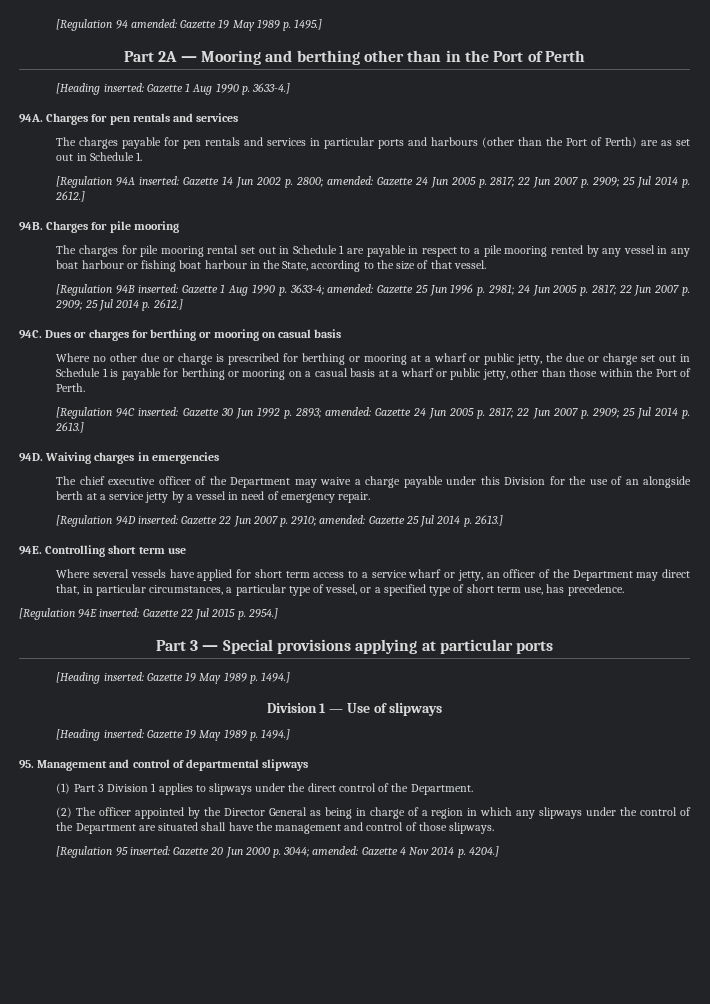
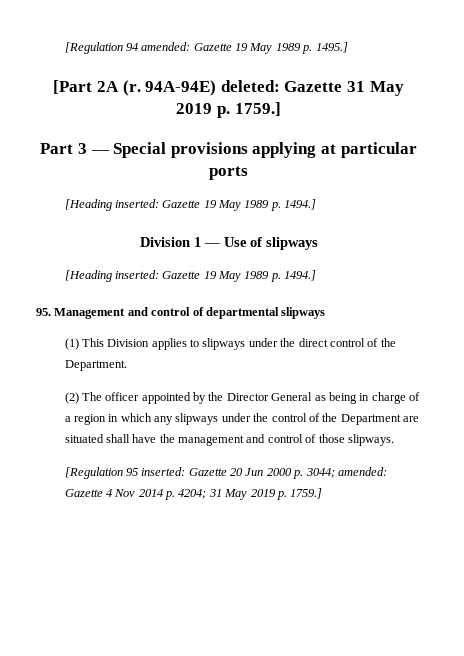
- Part 2A — Mooring and berthing other than in the Port of Perth
- [Heading inserted: Gazette 1 Aug 1990 p. 3633-4.]
- 94A. Charges for pen rentals and services
- The charges payable for pen rentals and services in particular ports and harbours (other than the Port of Perth) are as set out in Schedule 1.
- [Regulation 94A inserted: Gazette 14 Jun 2002 p. 2800; amended: Gazette 24 Jun 2005 p. 2817; 22 Jun 2007 p. 2909; 25 Jul 2014 p. 2612.]
- 94B. Charges for pile mooring
- The charges for pile mooring rental set out in Schedule 1 are payable in respect to a pile mooring rented by any vessel in any boat harbour or fishing boat harbour in the State, according to the size of that vessel.
- [Regulation 94B inserted: Gazette 1 Aug 1990 p. 3633-4; amended: Gazette 25 Jun 1996 p. 2981; 24 Jun 2005 p. 2817; 22 Jun 2007 p. 2909; 25 Jul 2014 p. 2612.]
- 94C. Dues or charges for berthing or mooring on casual basis
- Where no other due or charge is prescribed for berthing or mooring at a wharf or public jetty, the due or charge set out in Schedule 1 is payable for berthing or mooring on a casual basis at a wharf or public jetty, other than those within the Port of Perth.
- [Regulation 94C inserted: Gazette 30 Jun 1992 p. 2893; amended: Gazette 24 Jun 2005 p. 2817; 22 Jun 2007 p. 2909; 25 Jul 2014 p. 2613.]
- 94D. Waiving charges in emergencies
- The chief executive officer of the Department may waive a charge payable under this Division for the use of an alongside berth at a service jetty by a vessel in need of emergency repair.
- [Regulation 94D inserted: Gazette 22 Jun 2007 p. 2910; amended: Gazette 25 Jul 2014 p. 2613.]
- 94E. Controlling short term use
- Where several vessels have applied for short term access to a service wharf or jetty, an officer of the Department may direct that, in particular circumstances, a particular type of vessel, or a specified type of short term use, has precedence.
- [Regulation 94E inserted: Gazette 22 Jul 2015 p. 2954.]
+ [Part 2A (r. 94A-94E) deleted: Gazette 31 May 2019 p. 1759.]
- (1) Part 3 Division 1 applies to slipways under the direct control of the Department.
+ (1) This Division applies to slipways under the direct control of the Department.
- [Regulation 95 inserted: Gazette 20 Jun 2000 p. 3044; amended: Gazette 4 Nov 2014 p. 4204.]
+ [Regulation 95 inserted: Gazette 20 Jun 2000 p. 3044; amended: Gazette 4 Nov 2014 p. 4204; 31 May 2019 p. 1759.]

